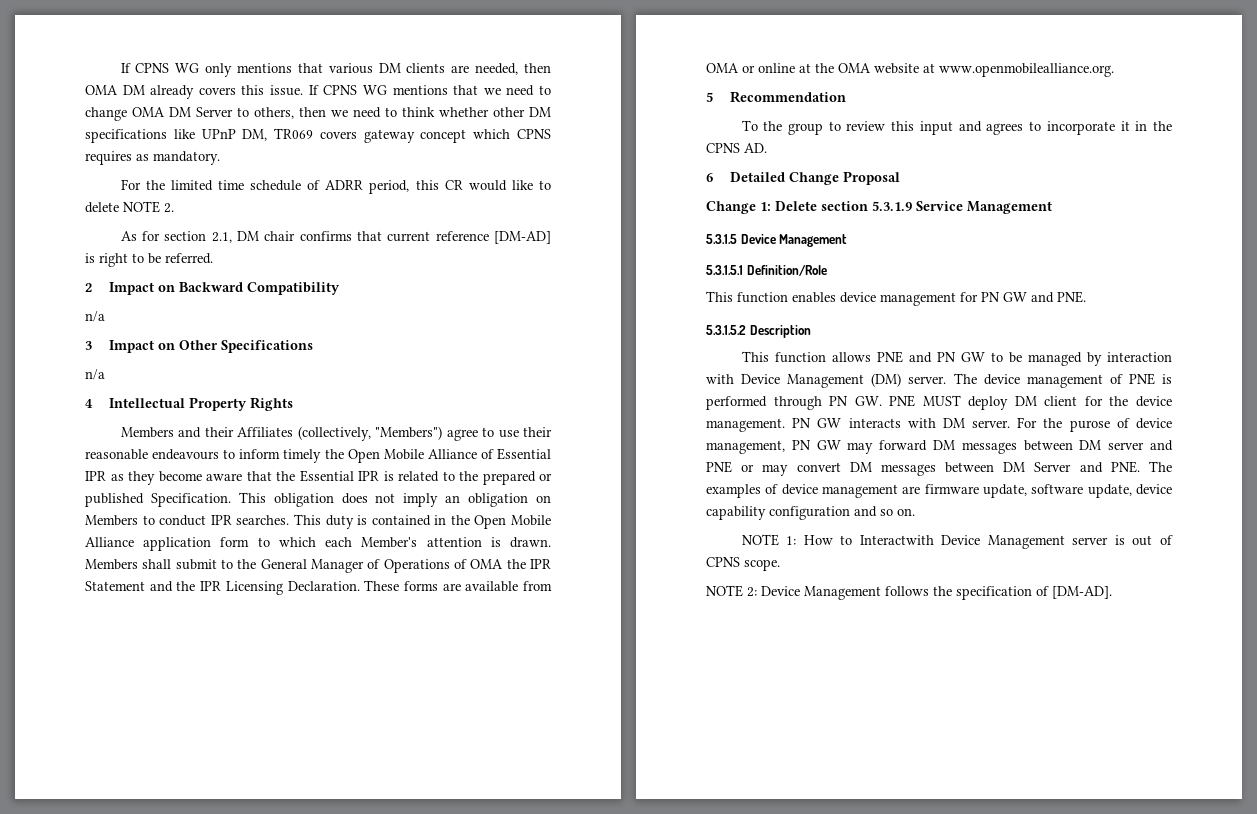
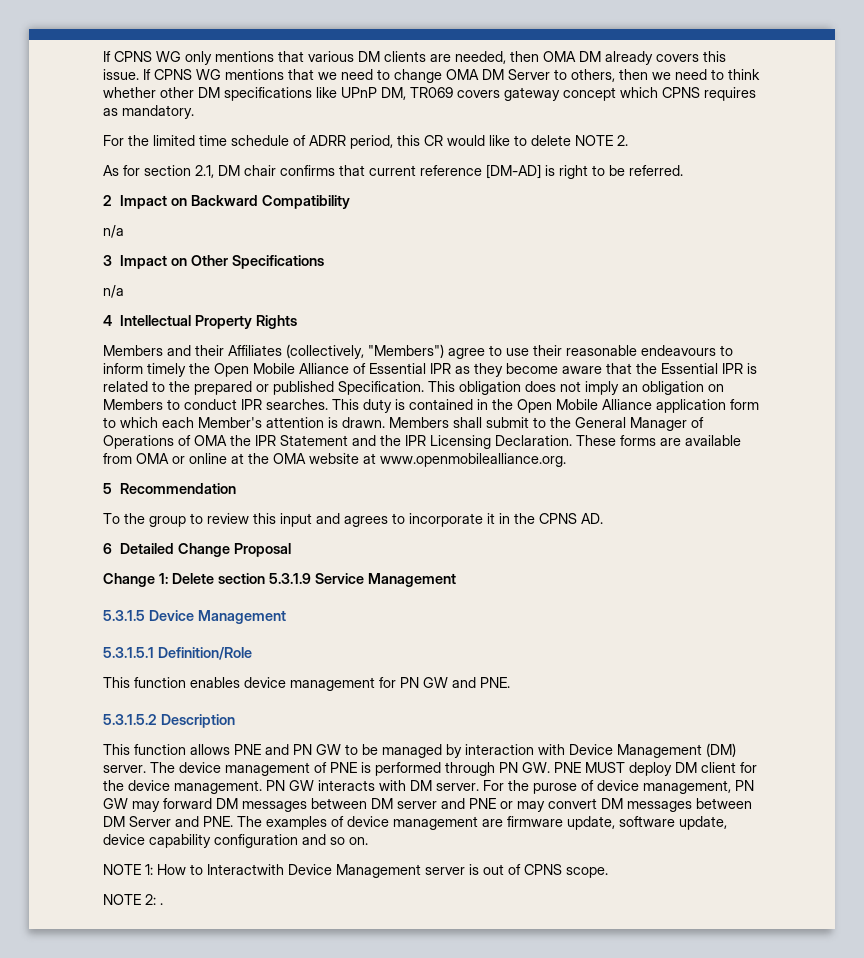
- NOTE 2: Device Management follows the specification of [DM-AD].
+ NOTE 2: .

